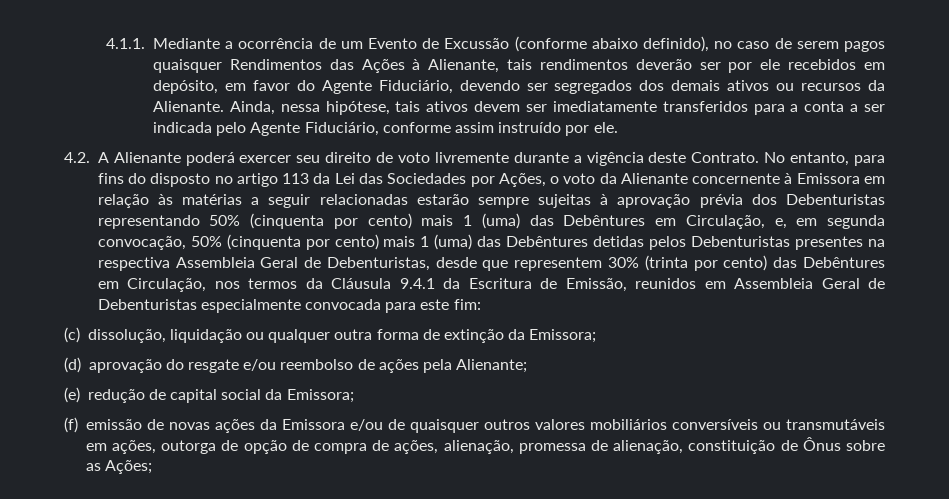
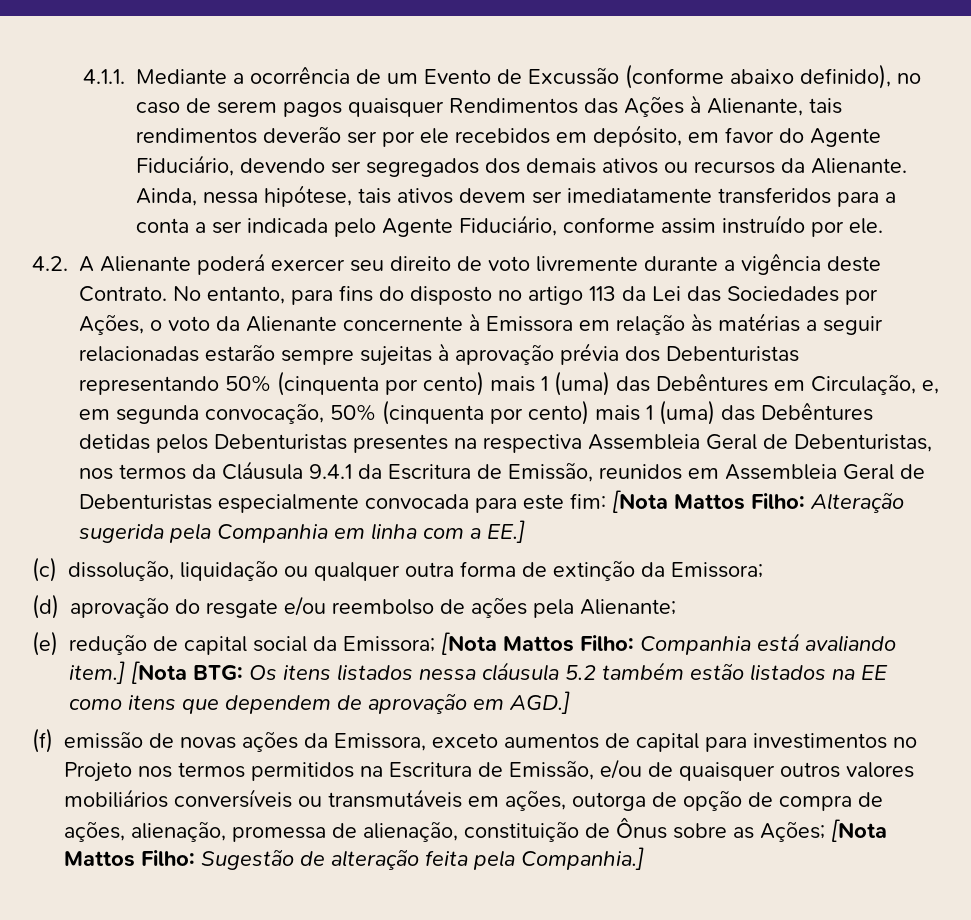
- No entanto, para fins do disposto no artigo 113 da Lei das Sociedades por Ações, o voto da Alienante concernente à Emissora em relação às matérias a seguir relacionadas estarão sempre sujeitas à aprovação prévia dos Debenturistas representando 50% (cinquenta por cento) mais 1 (uma) das Debêntures em Circulação, e, em segunda convocação, 50% (cinquenta por cento) mais 1 (uma) das Debêntures detidas pelos Debenturistas presentes na respectiva Assembleia Geral de Debenturistas, desde que representem 30% (trinta por cento) das Debêntures em Circulação, nos termos da Cláusula 9.4.1 da Escritura de Emissão, reunidos em Assembleia Geral de Debenturistas especialmente convocada para este fim:
+ No entanto, para fins do disposto no artigo 113 da Lei das Sociedades por Ações, o voto da Alienante concernente à Emissora em relação às matérias a seguir relacionadas estarão sempre sujeitas à aprovação prévia dos Debenturistas representando 50% (cinquenta por cento) mais 1 (uma) das Debêntures em Circulação, e, em segunda convocação, 50% (cinquenta por cento) mais 1 (uma) das Debêntures detidas pelos Debenturistas presentes na respectiva Assembleia Geral de Debenturistas, nos termos da Cláusula 9.4.1 da Escritura de Emissão, reunidos em Assembleia Geral de Debenturistas especialmente convocada para este fim: [Nota Mattos Filho: Alteração sugerida pela Companhia em linha com a EE.]
- (e) redução de capital social da Emissora;
+ (e) redução de capital social da Emissora; [Nota Mattos Filho: Companhia está avaliando item.] [Nota BTG: Os itens listados nessa cláusula 5.2 também estão listados na EE como itens que dependem de aprovação em AGD.]
- (f) emissão de novas ações da Emissora e/ou de quaisquer outros valores mobiliários conversíveis ou transmutáveis em ações, outorga de opção de compra de ações, alienação, promessa de alienação, constituição de Ônus sobre as Ações;
+ (f) emissão de novas ações da Emissora, exceto aumentos de capital para investimentos no Projeto nos termos permitidos na Escritura de Emissão, e/ou de quaisquer outros valores mobiliários conversíveis ou transmutáveis em ações, outorga de opção de compra de ações, alienação, promessa de alienação, constituição de Ônus sobre as Ações; [Nota Mattos Filho: Sugestão de alteração feita pela Companhia.]

